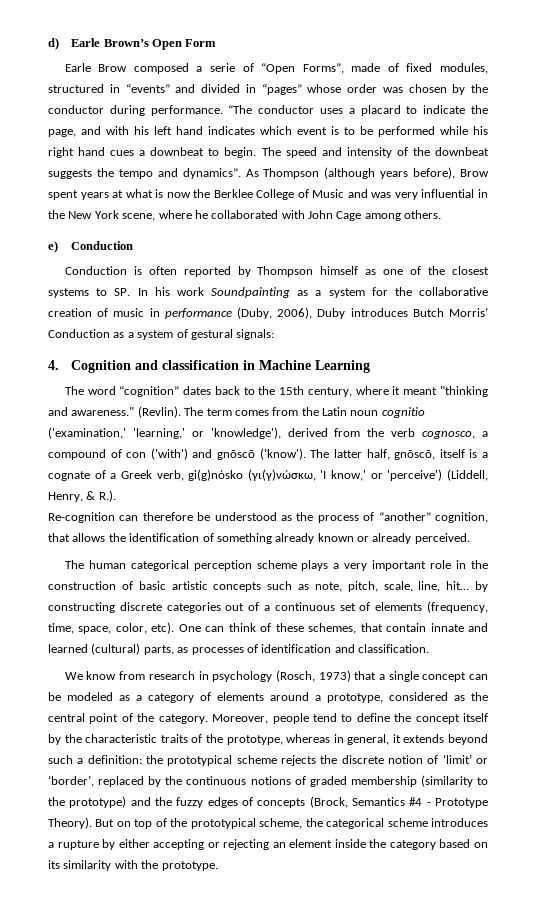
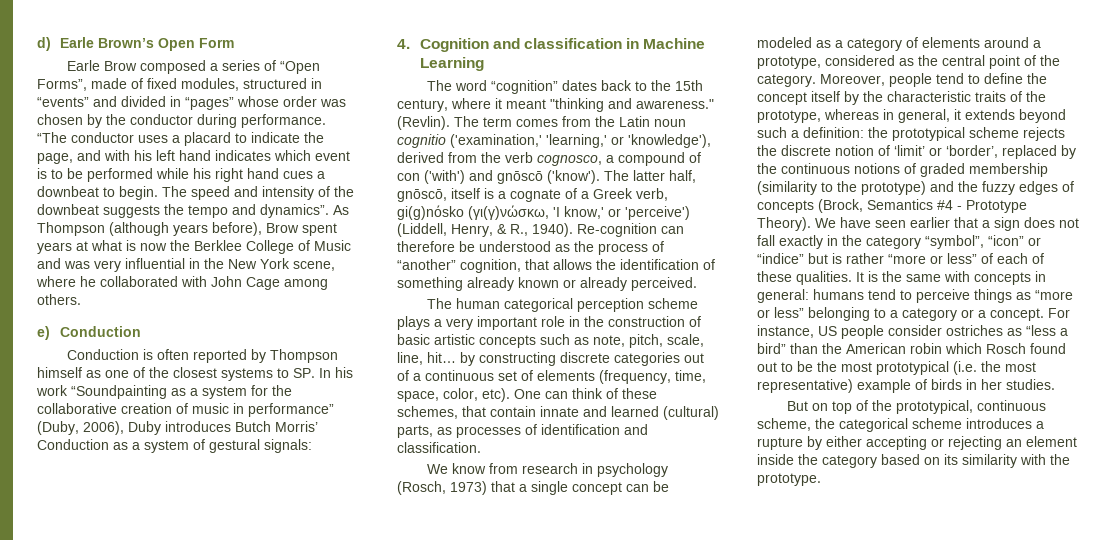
- Earle Brow composed a serie of “Open Forms”, made of fixed modules, structured in “events” and divided in “pages” whose order was chosen by the conductor during performance.
+ Earle Brow composed a series of “Open Forms”, made of fixed modules, structured in “events” and divided in “pages” whose order was chosen by the conductor during performance.
- Conduction is often reported by Thompson himself as one of the closest systems to SP. In his work Soundpainting as a system for the collaborative creation of music in performance (Duby, 2006), Duby introduces Butch Morris’ Conduction as a system of gestural signals:
+ Conduction is often reported by Thompson himself as one of the closest systems to SP. In his work “Soundpainting as a system for the collaborative creation of music in performance” (Duby, 2006), Duby introduces Butch Morris’ Conduction as a system of gestural signals:
- The latter half, gnōscō, itself is a cognate of a Greek verb, gi(g)nόsko (γι(γ)νώσκω, 'I know,' or 'perceive') (Liddell, Henry, & R.).
- Re-cognition can therefore be understood as the process of “another” cognition, that allows the identification of something already known or already perceived.
+ The latter half, gnōscō, itself is a cognate of a Greek verb, gi(g)nόsko (γι(γ)νώσκω, 'I know,' or 'perceive') (Liddell, Henry, & R., 1940). Re-cognition can therefore be understood as the process of “another” cognition, that allows the identification of something already known or already perceived.
- the prototypical scheme rejects the discrete notion of ‘limit’ or ‘border’, replaced by the continuous notions of graded membership (similarity to the prototype) and the fuzzy edges of concepts (Brock, Semantics #4 - Prototype Theory). But on top of the prototypical scheme, the categorical scheme introduces a rupture by either accepting or rejecting an element inside the category based on its similarity with the prototype.
+ the prototypical scheme rejects the discrete notion of ‘limit’ or ‘border’, replaced by the continuous notions of graded membership (similarity to the prototype) and the fuzzy edges of concepts (Brock, Semantics #4 - Prototype Theory). We have seen earlier that a sign does not fall exactly in the category “symbol”, “icon” or “indice” but is rather “more or less” of each of these qualities. It is the same with concepts in general: humans tend to perceive things as “more or less” belonging to a category or a concept. For instance, US people consider ostriches as “less a bird” than the American robin which Rosch found out to be the most prototypical (i.e. the most representative) example of birds in her studies.
+ But on top of the prototypical, continuous scheme, the categorical scheme introduces a rupture by either accepting or rejecting an element inside the category based on its similarity with the prototype.

